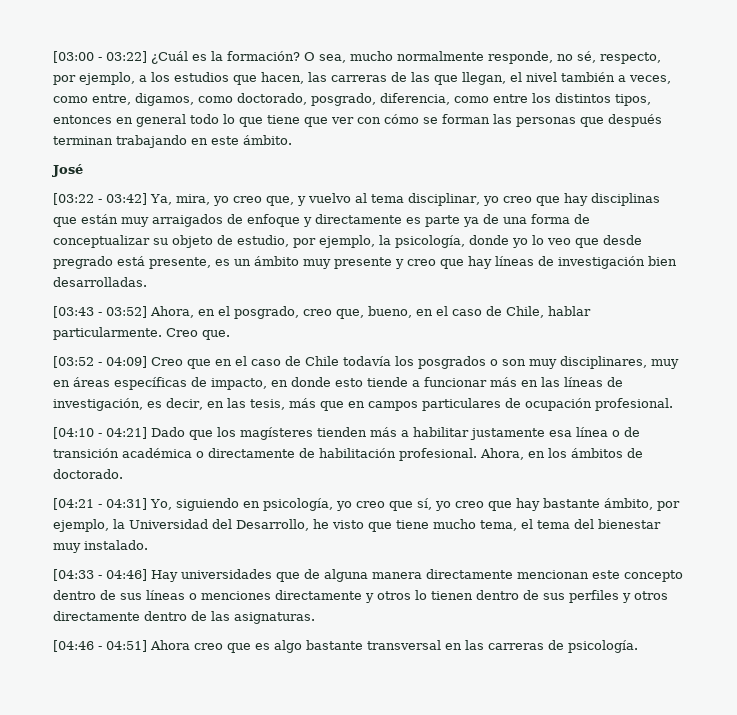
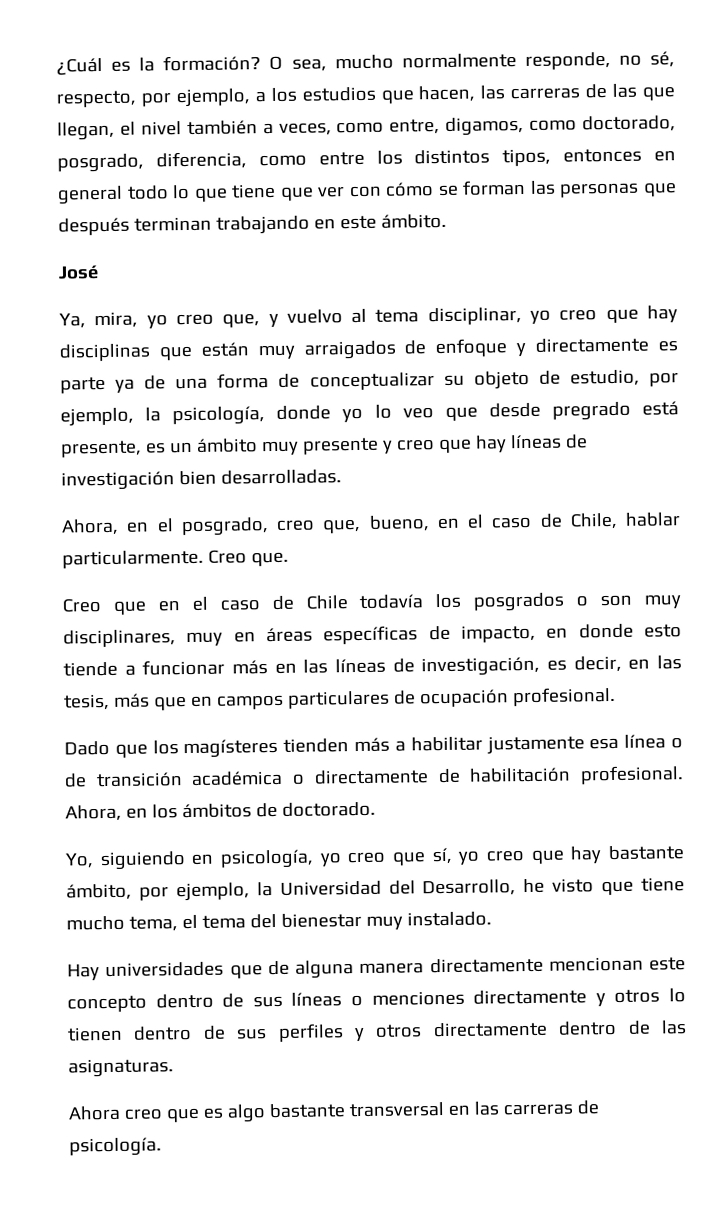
- [03:00 - 03:22] ¿Cuál es la formación?
+ ¿Cuál es la formación?
- [03:22 - 03:42] Ya, mira, yo creo que, y vuelvo al tema disciplinar, yo creo que hay disciplinas que están muy arraigados de enfoque y directamente es parte ya de una forma de conceptualizar su objeto de estudio, por ejemplo, la psicología, donde yo lo veo que desde pregrado está presente, es un ámbito muy presente y creo que hay líneas de investigación bien desarrolladas.
+ Ya, mira, yo creo que, y vuelvo al tema disciplinar, yo creo que hay disciplinas que están muy arraigados de enfoque y directamente es parte ya de una forma de conceptualizar su objeto de estudio, por ejemplo, la psicología, donde yo lo veo que desde pregrado está presente, es un ámbito muy presente y creo que hay líneas de investigación bien desarrolladas.
- [03:43 - 03:52] Ahora, en el posgrado, creo que, bueno, en el caso de Chile, hablar particularmente.
+ Ahora, en el posgrado, creo que, bueno, en el caso de Chile, hablar particularmente.
- [03:52 - 04:09] Creo que en el caso de Chile todavía los posgrados o son muy disciplinares, muy en áreas específicas de impacto, en donde esto tiende a funcionar más en las líneas de investigación, es decir, en las tesis, más que en campos particulares de ocupación profesional.
+ Creo que en el caso de Chile todavía los posgrados o son muy disciplinares, muy en áreas específicas de impacto, en donde esto tiende a funcionar más en las líneas de investigación, es decir, en las tesis, más que en campos particulares de ocupación profesional.
- [04:10 - 04:21] Dado que los magísteres tienden más a habilitar justamente esa línea o de transición académica o directamente de habilitación profesional.
+ Dado que los magísteres tienden más a habilitar justamente esa línea o de transición académica o directamente de habilitación profesional.
- [04:21 - 04:31] Yo, siguiendo en psicología, yo creo que sí, yo creo que hay bastante ámbito, por ejemplo, la Universidad del Desarrollo, he visto que tiene mucho tema, el tema del bienestar muy instalado.
+ Yo, siguiendo en psicología, yo creo que sí, yo creo que hay bastante ámbito, por ejemplo, la Universidad del Desarrollo, he visto que tiene mucho tema, el tema del bienestar muy instalado.
- [04:33 - 04:46] Hay universidades que de alguna manera directamente mencionan este concepto dentro de sus líneas o menciones directamente y otros lo tienen dentro de sus perfiles y otros directamente dentro de las asignaturas.
+ Hay universidades que de alguna manera directamente mencionan este concepto dentro de sus líneas o menciones directamente y otros lo tienen dentro de sus perfiles y otros directamente dentro de las asignaturas.
- [04:46 - 04:51] Ahora creo que es algo bastante transversal en las carreras de psicología.
+ Ahora creo que es algo bastante transversal en las carreras de psicología.

